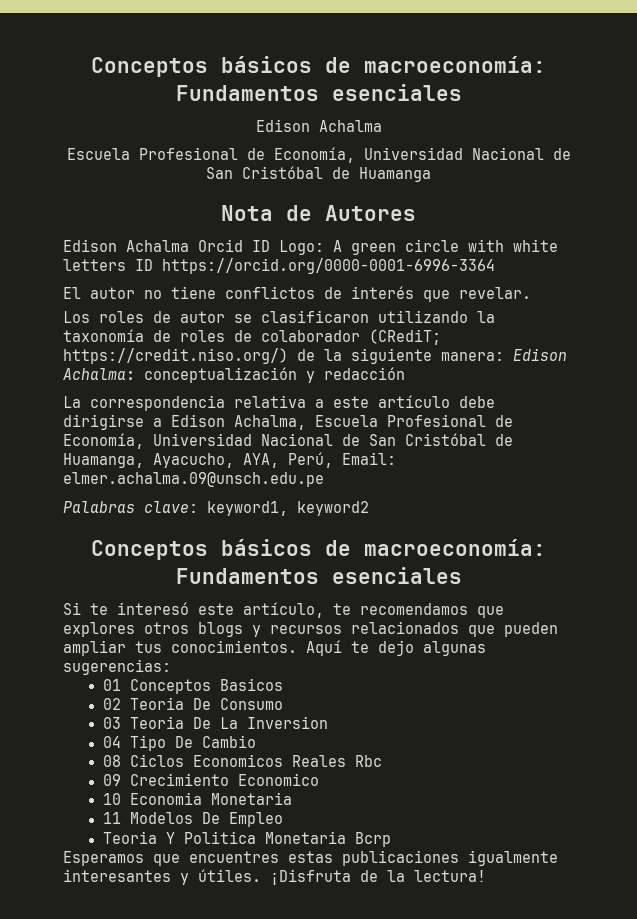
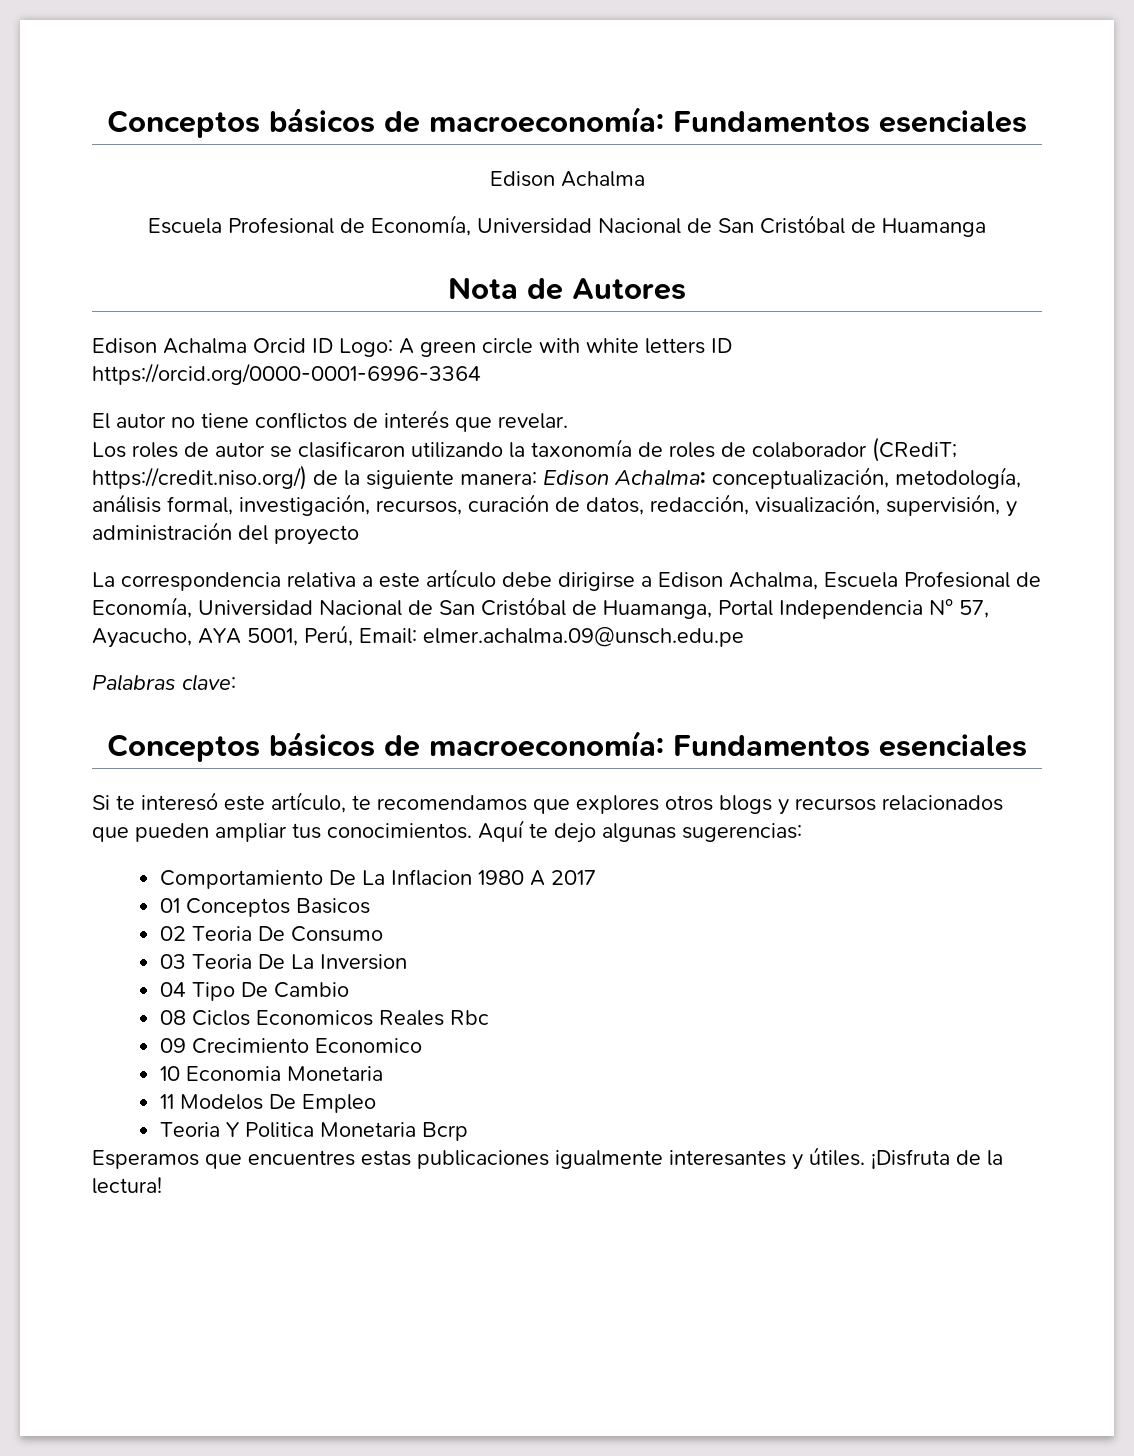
- Los roles de autor se clasificaron utilizando la taxonomía de roles de colaborador (CRediT; https://credit.niso.org/) de la siguiente manera: Edison Achalma: conceptualización y redacción
+ Los roles de autor se clasificaron utilizando la taxonomía de roles de colaborador (CRediT; https://credit.niso.org/) de la siguiente manera: Edison Achalma: conceptualización, metodología, análisis formal, investigación, recursos, curación de datos, redacción, visualización, supervisión, y administración del proyecto
- La correspondencia relativa a este artículo debe dirigirse a Edison Achalma, Escuela Profesional de Economía, Universidad Nacional de San Cristóbal de Huamanga, Ayacucho, AYA, Perú, Email: elmer.achalma.09@unsch.edu.pe
+ La correspondencia relativa a este artículo debe dirigirse a Edison Achalma, Escuela Profesional de Economía, Universidad Nacional de San Cristóbal de Huamanga, Portal Independencia N° 57, Ayacucho, AYA 5001, Perú, Email: elmer.achalma.09@unsch.edu.pe
- Palabras clave: keyword1, keyword2
+ Palabras clave:
+ Comportamiento De La Inflacion 1980 A 2017

